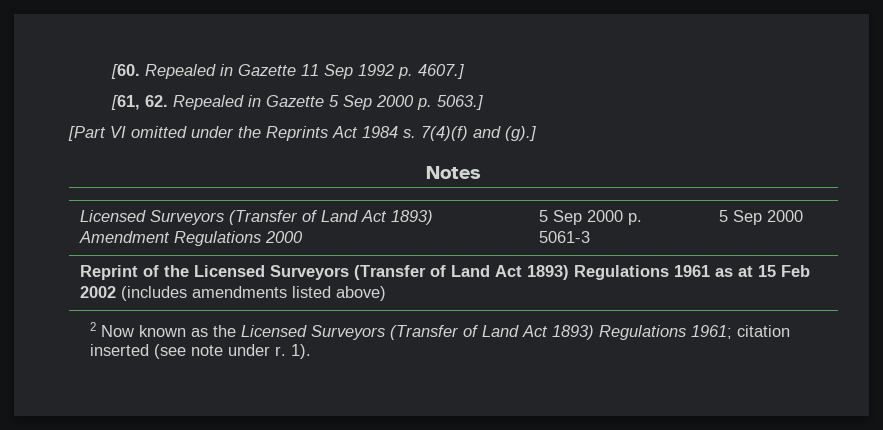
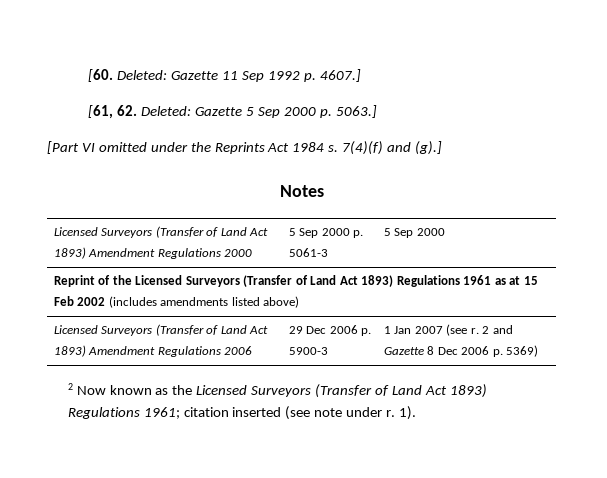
- [60. Repealed in Gazette 11 Sep 1992 p. 4607.]
+ [60. Deleted: Gazette 11 Sep 1992 p. 4607.]
- [61, 62. Repealed in Gazette 5 Sep 2000 p. 5063.]
+ [61, 62. Deleted: Gazette 5 Sep 2000 p. 5063.]
+ Licensed Surveyors (Transfer of Land Act 1893) Amendment Regulations 2006 | 29 Dec 2006 p. 5900-3 | 1 Jan 2007 (see r. 2 and Gazette 8 Dec 2006 p. 5369)

